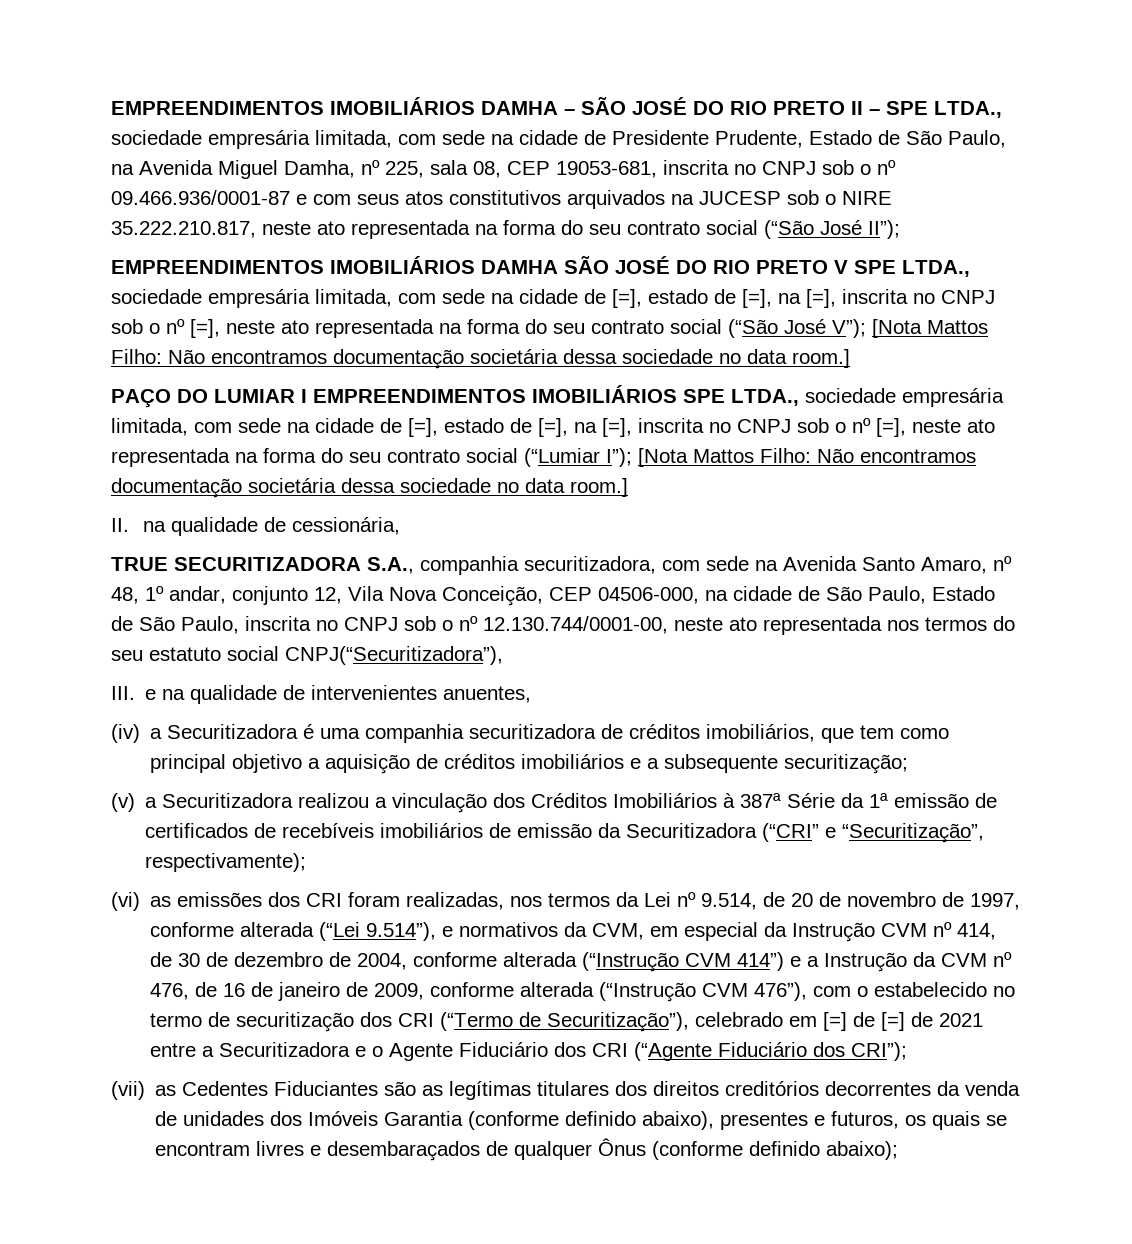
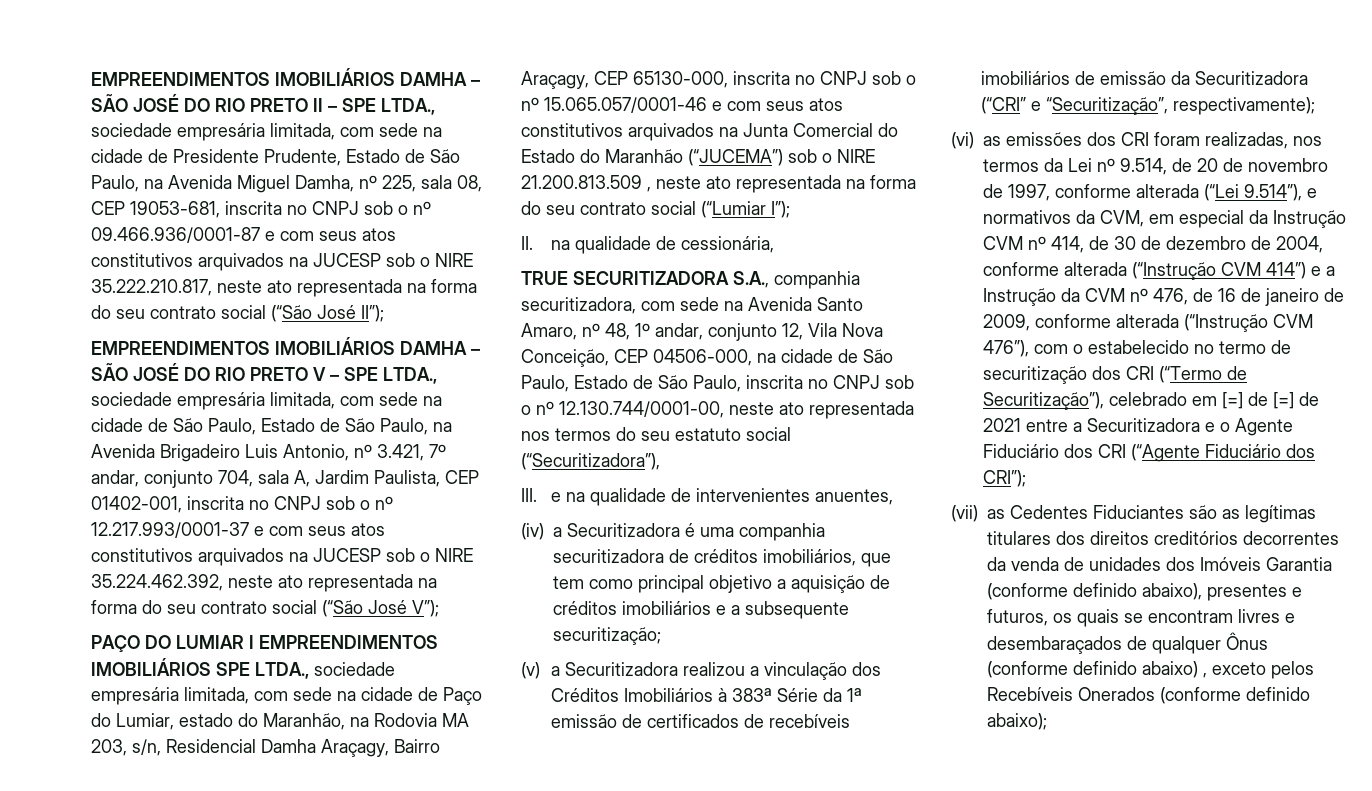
- EMPREENDIMENTOS IMOBILIÁRIOS DAMHA SÃO JOSÉ DO RIO PRETO V SPE LTDA., sociedade empresária limitada, com sede na cidade de [=], estado de [=], na [=], inscrita no CNPJ sob o nº [=], neste ato representada na forma do seu contrato social (“São José V”); [Nota Mattos Filho: Não encontramos documentação societária dessa sociedade no data room.]
+ EMPREENDIMENTOS IMOBILIÁRIOS DAMHA – SÃO JOSÉ DO RIO PRETO V – SPE LTDA., sociedade empresária limitada, com sede na cidade de São Paulo, Estado de São Paulo, na Avenida Brigadeiro Luis Antonio, nº 3.421, 7º andar, conjunto 704, sala A, Jardim Paulista, CEP 01402-001, inscrita no CNPJ sob o nº 12.217.993/0001-37 e com seus atos constitutivos arquivados na JUCESP sob o NIRE 35.224.462.392, neste ato representada na forma do seu contrato social (“São José V”);
- PAÇO DO LUMIAR I EMPREENDIMENTOS IMOBILIÁRIOS SPE LTDA., sociedade empresária limitada, com sede na cidade de [=], estado de [=], na [=], inscrita no CNPJ sob o nº [=], neste ato representada na forma do seu contrato social (“Lumiar I”); [Nota Mattos Filho: Não encontramos documentação societária dessa sociedade no data room.]
+ PAÇO DO LUMIAR I EMPREENDIMENTOS IMOBILIÁRIOS SPE LTDA., sociedade empresária limitada, com sede na cidade de Paço do Lumiar, estado do Maranhão, na Rodovia MA 203, s/n, Residencial Damha Araçagy, Bairro Araçagy, CEP 65130-000, inscrita no CNPJ sob o nº 15.065.057/0001-46 e com seus atos constitutivos arquivados na Junta Comercial do Estado do Maranhão (“JUCEMA”) sob o NIRE 21.200.813.509 , neste ato representada na forma do seu contrato social (“Lumiar I”);
- TRUE SECURITIZADORA S.A., companhia securitizadora, com sede na Avenida Santo Amaro, nº 48, 1º andar, conjunto 12, Vila Nova Conceição, CEP 04506-000, na cidade de São Paulo, Estado de São Paulo, inscrita no CNPJ sob o nº 12.130.744/0001-00, neste ato representada nos termos do seu estatuto social CNPJ(“Securitizadora”),
+ TRUE SECURITIZADORA S.A., companhia securitizadora, com sede na Avenida Santo Amaro, nº 48, 1º andar, conjunto 12, Vila Nova Conceição, CEP 04506-000, na cidade de São Paulo, Estado de São Paulo, inscrita no CNPJ sob o nº 12.130.744/0001-00, neste ato representada nos termos do seu estatuto social (“Securitizadora”),
- (v) a Securitizadora realizou a vinculação dos Créditos Imobiliários à 387ª Série da 1ª emissão de certificados de recebíveis imobiliários de emissão da Securitizadora (“CRI” e “Securitização”, respectivamente);
+ (v) a Securitizadora realizou a vinculação dos Créditos Imobiliários à 383ª Série da 1ª emissão de certificados de recebíveis imobiliários de emissão da Securitizadora (“CRI” e “Securitização”, respectivamente);
- (vii) as Cedentes Fiduciantes são as legítimas titulares dos direitos creditórios decorrentes da venda de unidades dos Imóveis Garantia (conforme definido abaixo), presentes e futuros, os quais se encontram livres e desembaraçados de qualquer Ônus (conforme definido abaixo);
+ (vii) as Cedentes Fiduciantes são as legítimas titulares dos direitos creditórios decorrentes da venda de unidades dos Imóveis Garantia (conforme definido abaixo), presentes e futuros, os quais se encontram livres e desembaraçados de qualquer Ônus (conforme definido abaixo) , exceto pelos Recebíveis Onerados (conforme definido abaixo);

